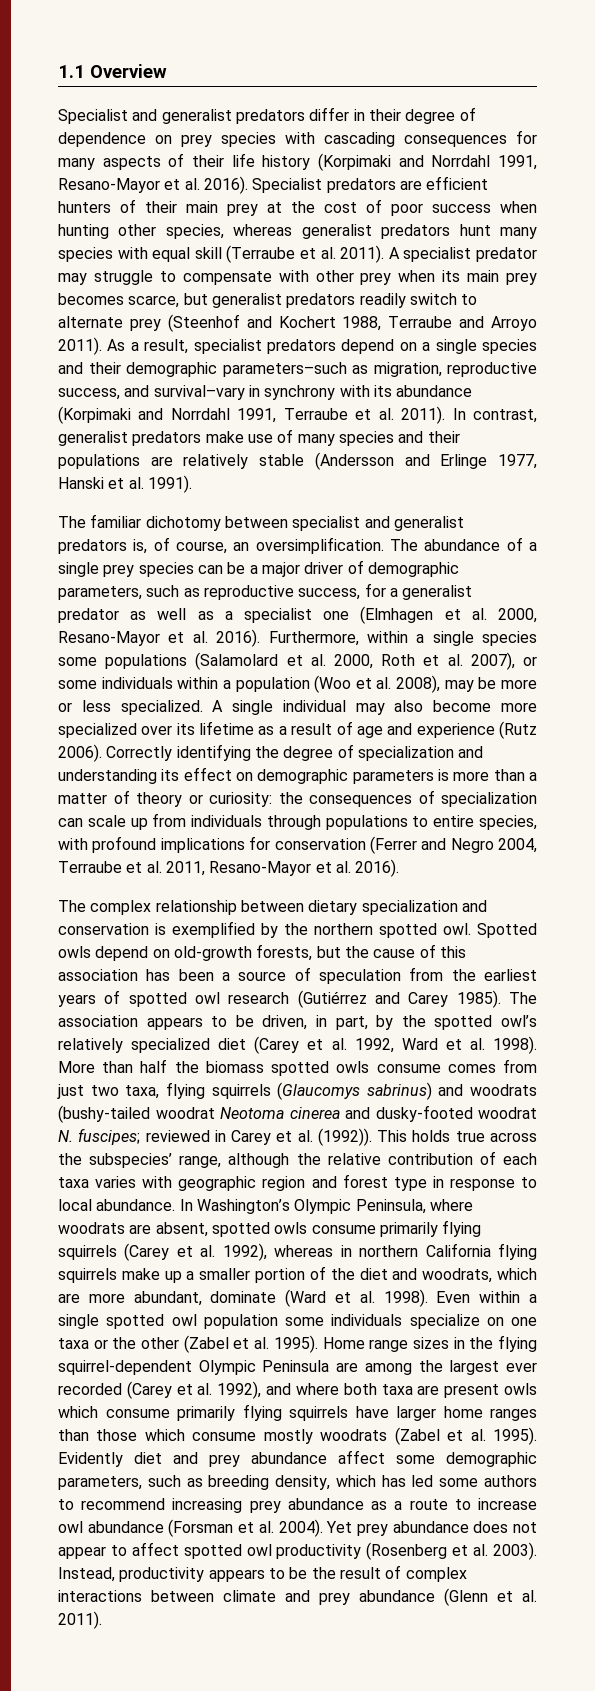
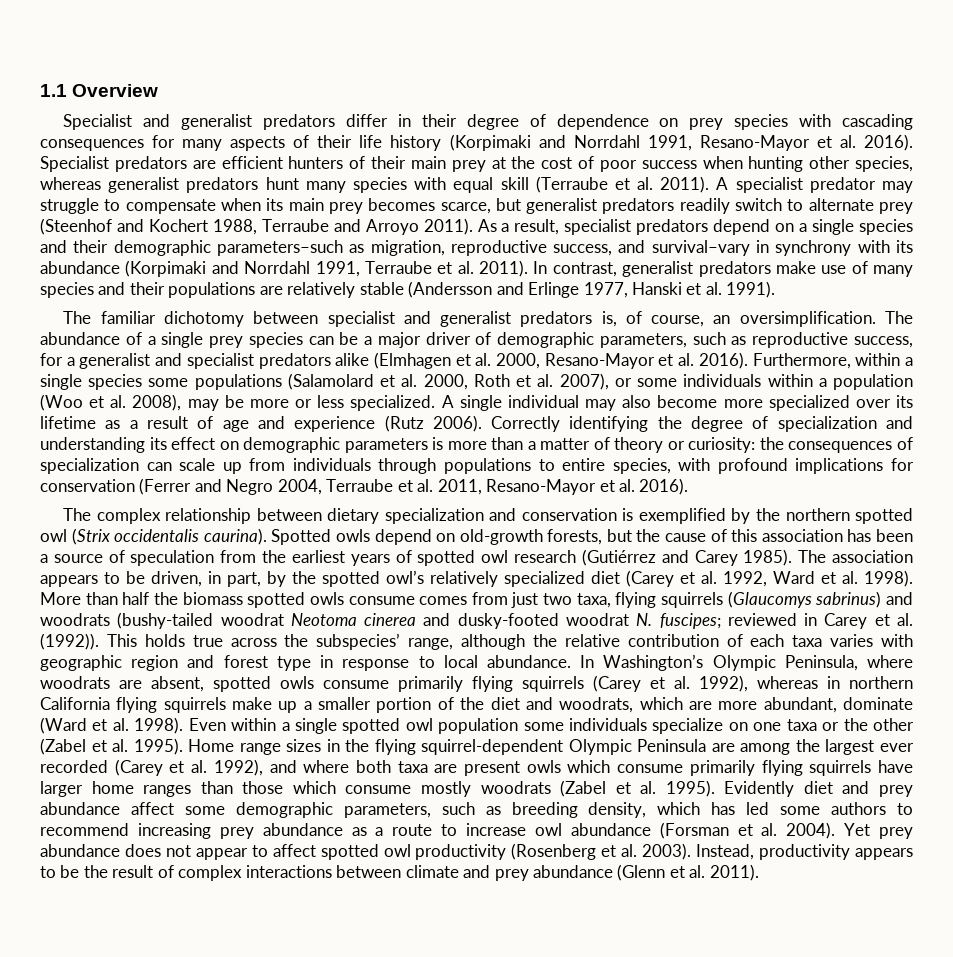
- A specialist predator may struggle to compensate with other prey when its main prey becomes scarce, but generalist predators readily switch to alternate prey (Steenhof and Kochert 1988, Terraube and Arroyo 2011).
+ A specialist predator may struggle to compensate when its main prey becomes scarce, but generalist predators readily switch to alternate prey (Steenhof and Kochert 1988, Terraube and Arroyo 2011).
- The abundance of a single prey species can be a major driver of demographic parameters, such as reproductive success, for a generalist predator as well as a specialist one (Elmhagen et al. 2000, Resano‐Mayor et al. 2016).
+ The abundance of a single prey species can be a major driver of demographic parameters, such as reproductive success, for a generalist and specialist predators alike (Elmhagen et al. 2000, Resano‐Mayor et al. 2016).
- The complex relationship between dietary specialization and conservation is exemplified by the northern spotted owl.
+ The complex relationship between dietary specialization and conservation is exemplified by the northern spotted owl (Strix occidentalis caurina).

